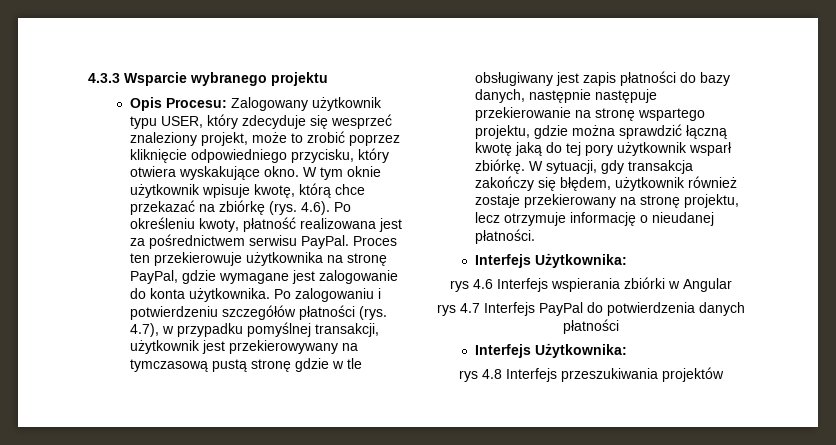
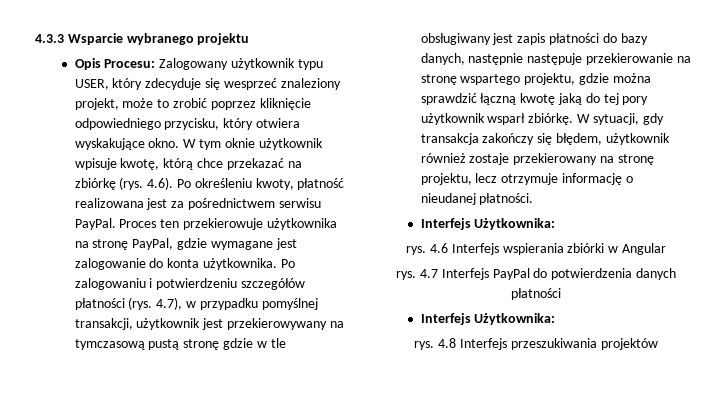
- rys 4.6 Interfejs wspierania zbiórki w Angular
+ rys. 4.6 Interfejs wspierania zbiórki w Angular
- rys 4.7 Interfejs PayPal do potwierdzenia danych płatności
+ rys. 4.7 Interfejs PayPal do potwierdzenia danych płatności
- rys 4.8 Interfejs przeszukiwania projektów
+ rys. 4.8 Interfejs przeszukiwania projektów

